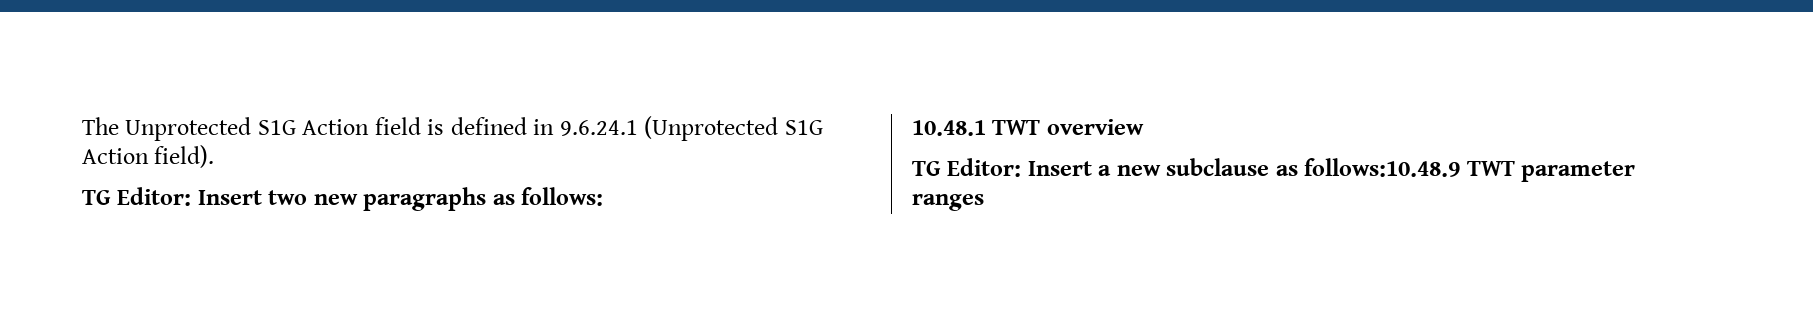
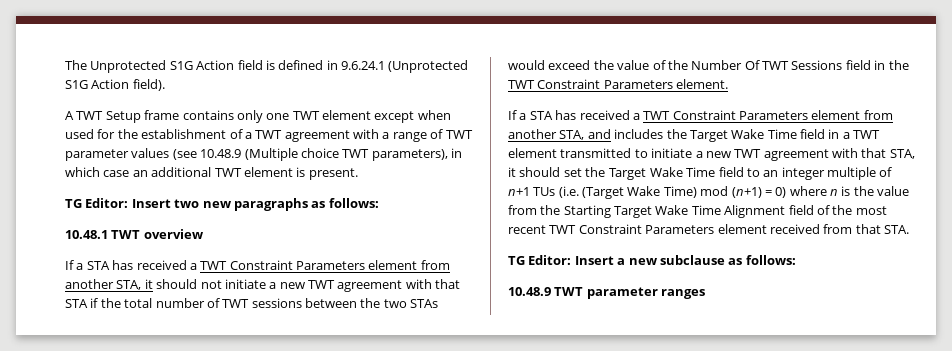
+ A TWT Setup frame contains only one TWT element except when used for the establishment of a TWT agreement with a range of TWT parameter values (see 10.48.9 (Multiple choice TWT parameters), in which case an additional TWT element is present.
+ If a STA has received a TWT Constraint Parameters element from another STA, it should not initiate a new TWT agreement with that STA if the total number of TWT sessions between the two STAs would exceed the value of the Number Of TWT Sessions field in the TWT Constraint Parameters element.
+ If a STA has received a TWT Constraint Parameters element from another STA, and includes the Target Wake Time field in a TWT element transmitted to initiate a new TWT agreement with that STA, it should set the Target Wake Time field to an integer multiple of n+1 TUs (i.e. (Target Wake Time) mod (n+1) = 0) where n is the value from the Starting Target Wake Time Alignment field of the most recent TWT Constraint Parameters element received from that STA.
- TG Editor: Insert a new subclause as follows:10.48.9 TWT parameter ranges
+ TG Editor: Insert a new subclause as follows:
+ 10.48.9 TWT parameter ranges

